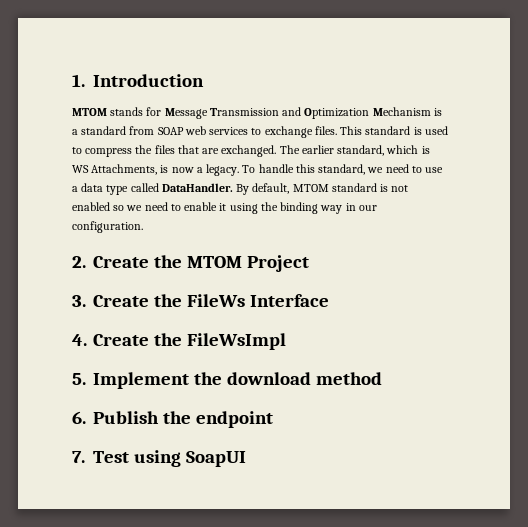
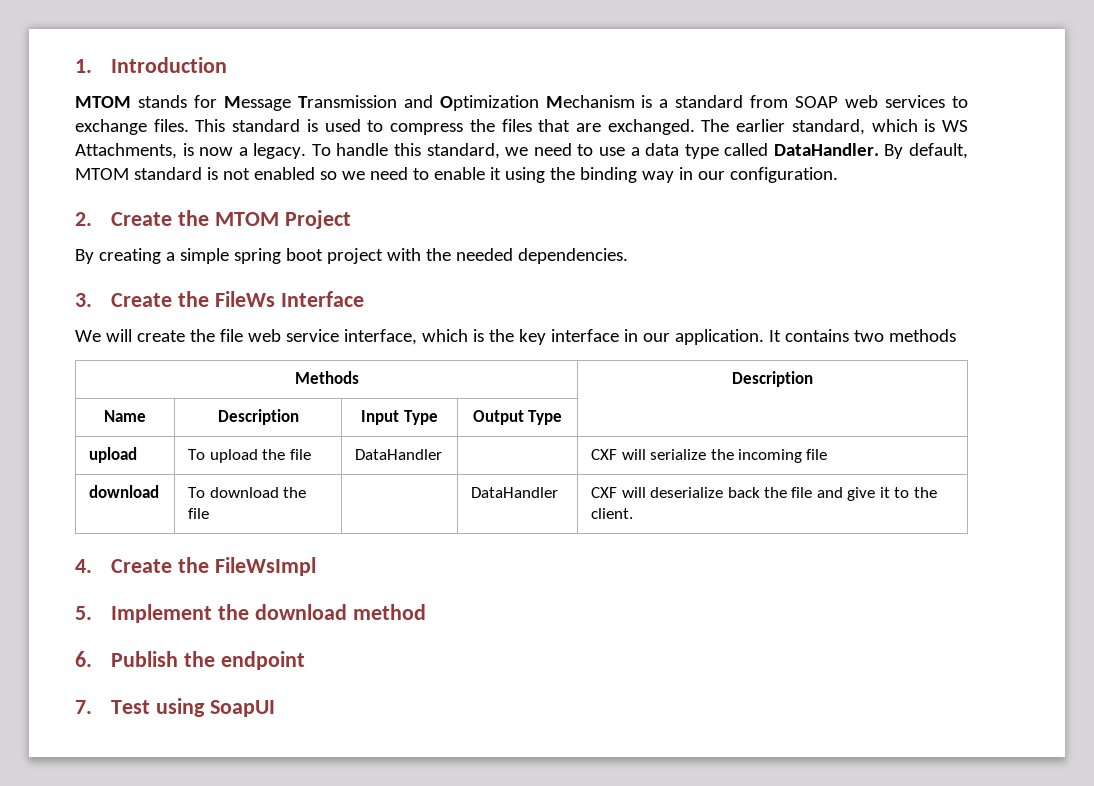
+ By creating a simple spring boot project with the needed dependencies.
+ We will create the file web service interface, which is the key interface in our application. It contains two methods
+ Methods | Description
+ Name | Description | Input Type | Output Type |
+ upload | To upload the file | DataHandler | | CXF will serialize the incoming file
+ download | To download the file | | DataHandler | CXF will deserialize back the file and give it to the client.

